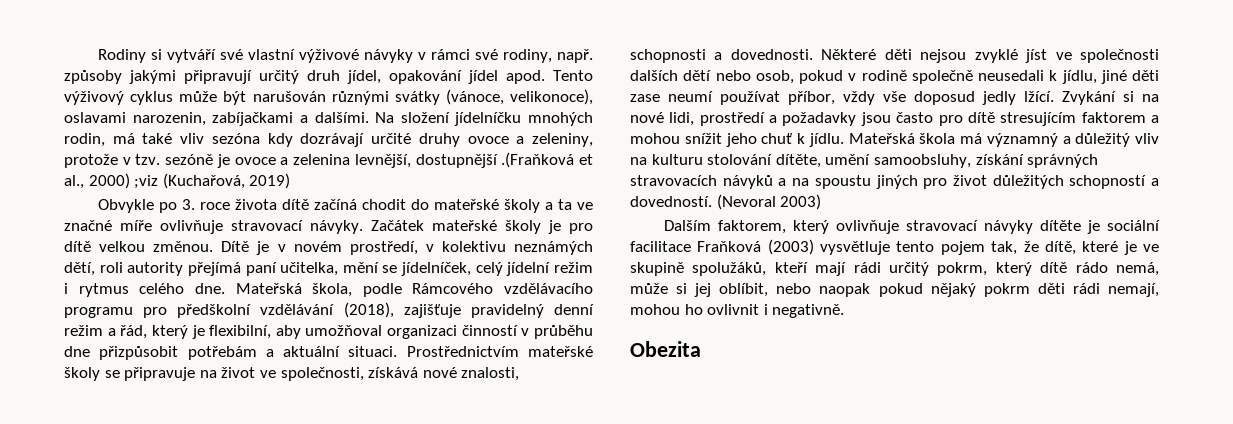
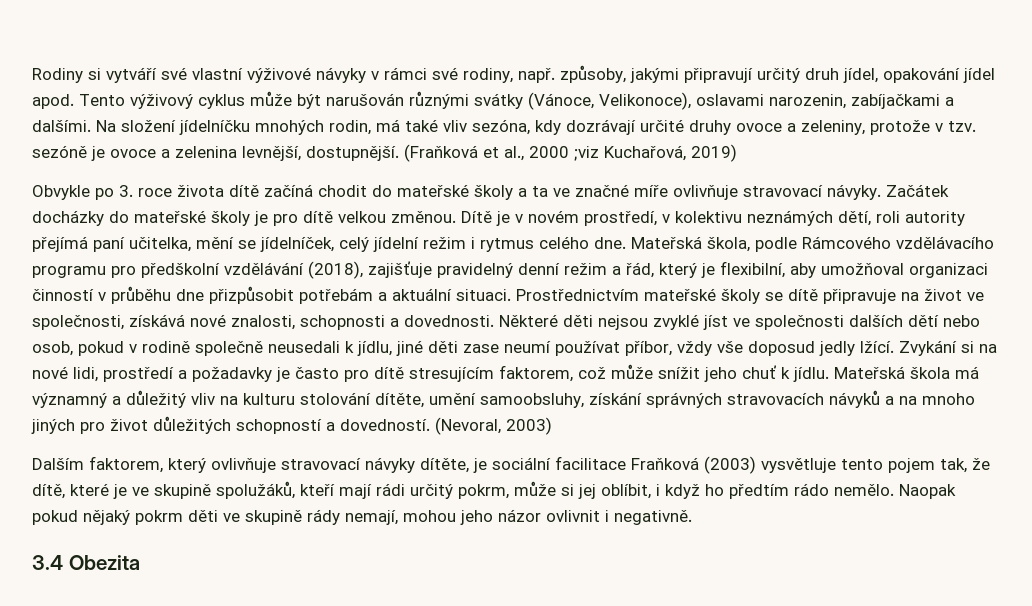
- Rodiny si vytváří své vlastní výživové návyky v rámci své rodiny, např. způsoby jakými připravují určitý druh jídel, opakování jídel apod.
+ Rodiny si vytváří své vlastní výživové návyky v rámci své rodiny, např. způsoby, jakými připravují určitý druh jídel, opakování jídel apod.
- Tento výživový cyklus může být narušován různými svátky (vánoce, velikonoce), oslavami narozenin, zabíjačkami a dalšími.
+ Tento výživový cyklus může být narušován různými svátky (Vánoce, Velikonoce), oslavami narozenin, zabíjačkami a dalšími.
- Na složení jídelníčku mnohých rodin, má také vliv sezóna kdy dozrávají určité druhy ovoce a zeleniny, protože v tzv. sezóně je ovoce a zelenina levnější, dostupnější .(Fraňková et al., 2000) ;viz (Kuchařová, 2019)
+ Na složení jídelníčku mnohých rodin, má také vliv sezóna, kdy dozrávají určité druhy ovoce a zeleniny, protože v tzv. sezóně je ovoce a zelenina levnější, dostupnější. (Fraňková et al., 2000 ;viz Kuchařová, 2019)
- Začátek mateřské školy je pro dítě velkou změnou.
+ Začátek docházky do mateřské školy je pro dítě velkou změnou.
- Prostřednictvím mateřské školy se připravuje na život ve společnosti, získává nové znalosti, schopnosti a dovednosti.
+ Prostřednictvím mateřské školy se dítě připravuje na život ve společnosti, získává nové znalosti, schopnosti a dovednosti.
- Zvykání si na nové lidi, prostředí a požadavky jsou často pro dítě stresujícím faktorem a mohou snížit jeho chuť k jídlu.
+ Zvykání si na nové lidi, prostředí a požadavky je často pro dítě stresujícím faktorem, což může snížit jeho chuť k jídlu.
- Mateřská škola má významný a důležitý vliv na kulturu stolování dítěte, umění samoobsluhy, získání správných stravovacích návyků a na spoustu jiných pro život důležitých schopností a dovedností.
+ Mateřská škola má významný a důležitý vliv na kulturu stolování dítěte, umění samoobsluhy, získání správných stravovacích návyků a na mnoho jiných pro život důležitých schopností a dovedností.
- (Nevoral 2003)
+ (Nevoral, 2003)
- Dalším faktorem, který ovlivňuje stravovací návyky dítěte je sociální facilitace Fraňková (2003) vysvětluje tento pojem tak, že dítě, které je ve skupině spolužáků, kteří mají rádi určitý pokrm, který dítě rádo nemá, může si jej oblíbit, nebo naopak pokud nějaký pokrm děti rádi nemají, mohou ho ovlivnit i negativně.
+ Dalším faktorem, který ovlivňuje stravovací návyky dítěte, je sociální facilitace Fraňková (2003) vysvětluje tento pojem tak, že dítě, které je ve skupině spolužáků, kteří mají rádi určitý pokrm, může si jej oblíbit, i když ho předtím rádo nemělo. Naopak pokud nějaký pokrm děti ve skupině rády nemají, mohou jeho názor ovlivnit i negativně.
- Obezita
+ 3.4 Obezita

